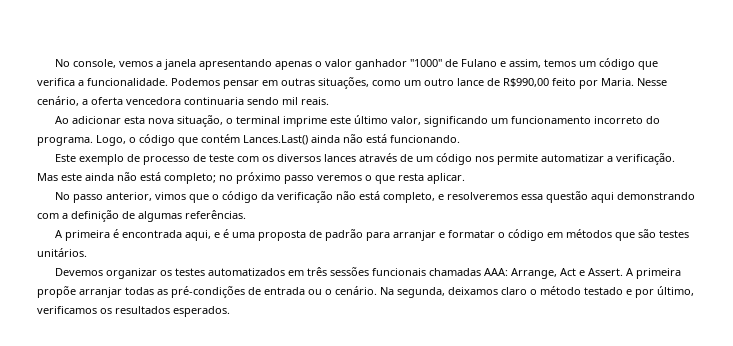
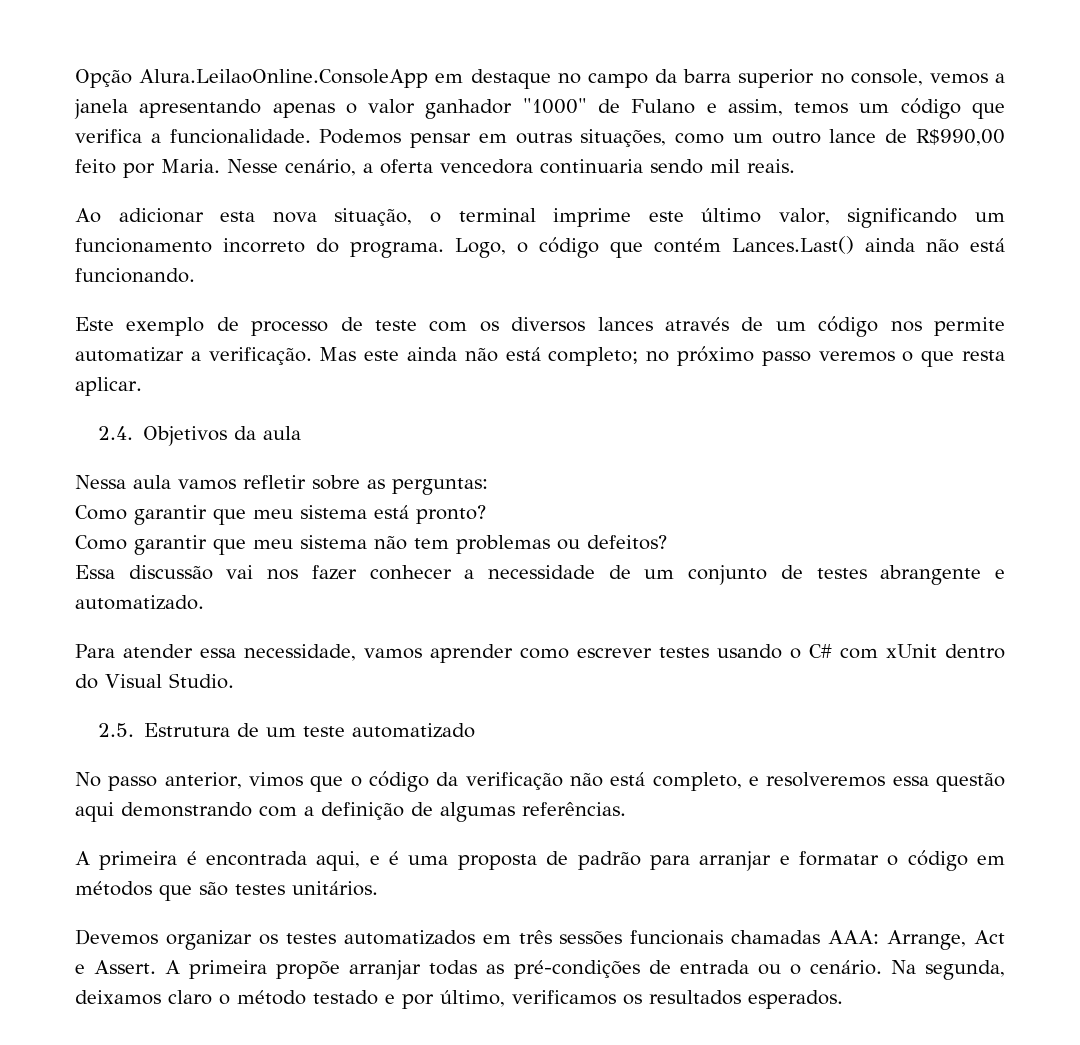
- No console, vemos a janela apresentando apenas o valor ganhador "1000" de Fulano e assim, temos um código que verifica a funcionalidade.
+ Opção Alura.LeilaoOnline.ConsoleApp em destaque no campo da barra superior no console, vemos a janela apresentando apenas o valor ganhador "1000" de Fulano e assim, temos um código que verifica a funcionalidade.
+ 2.4. Objetivos da aula
+ Nessa aula vamos refletir sobre as perguntas:
+ Como garantir que meu sistema está pronto?
+ Como garantir que meu sistema não tem problemas ou defeitos?
+ Essa discussão vai nos fazer conhecer a necessidade de um conjunto de testes abrangente e automatizado.
+ Para atender essa necessidade, vamos aprender como escrever testes usando o C# com xUnit dentro do Visual Studio.
+ 2.5. Estrutura de um teste automatizado

